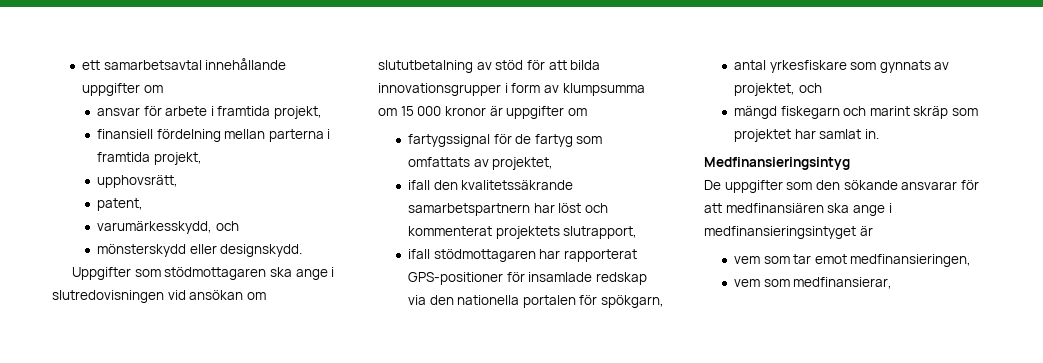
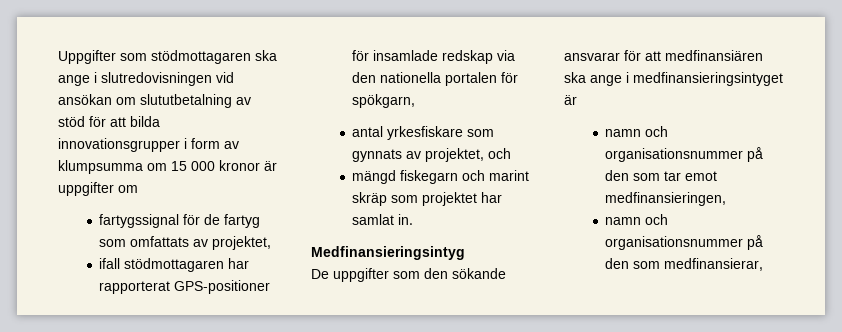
- ett samarbetsavtal innehållande uppgifter om
- ansvar för arbete i framtida projekt,
- finansiell fördelning mellan parterna i framtida projekt,
- upphovsrätt,
- patent,
- varumärkesskydd, och
- mönsterskydd eller designskydd.
- ifall den kvalitetssäkrande samarbetspartnern har löst och kommenterat projektets slutrapport,
- vem som tar emot medfinansieringen,
+ namn och organisationsnummer på den som tar emot medfinansieringen,
- vem som medfinansierar,
+ namn och organisationsnummer på den som medfinansierar,

